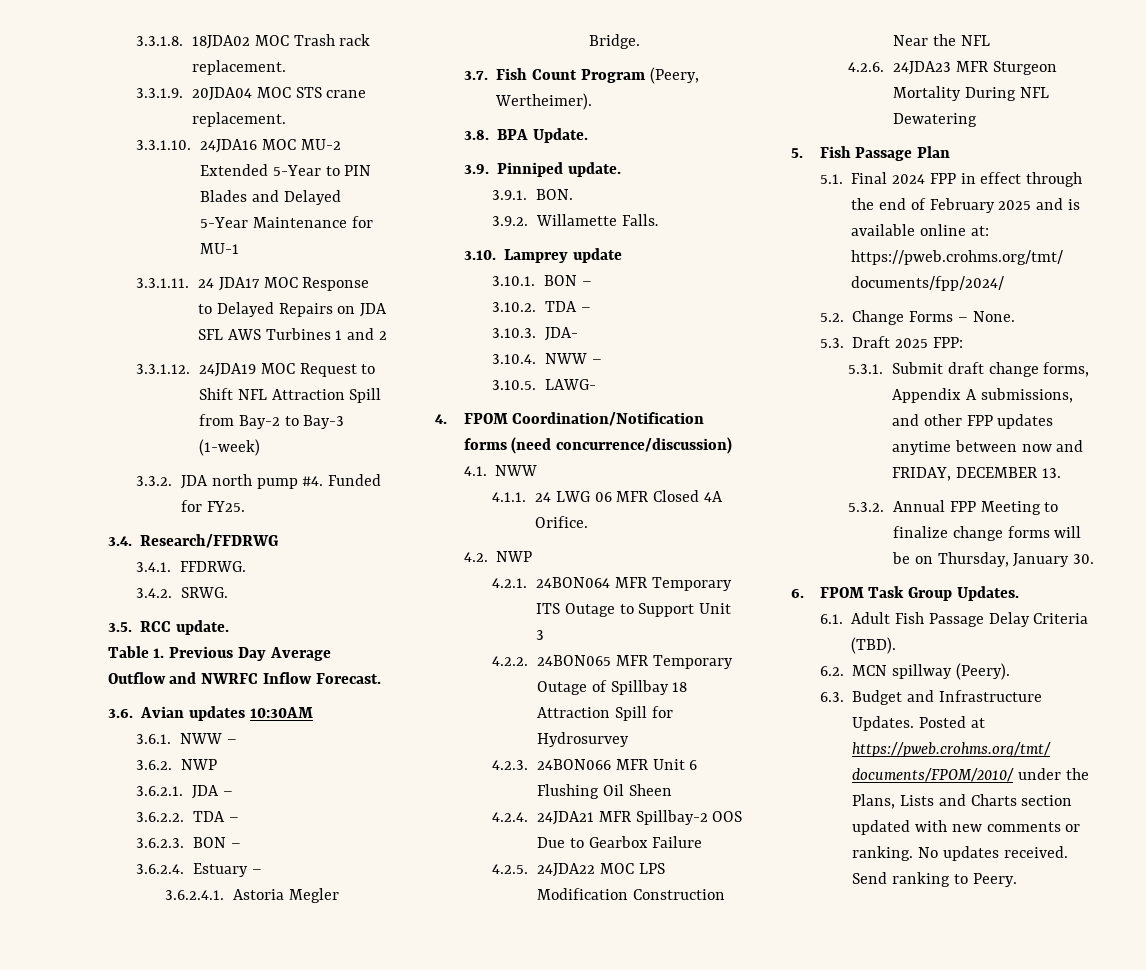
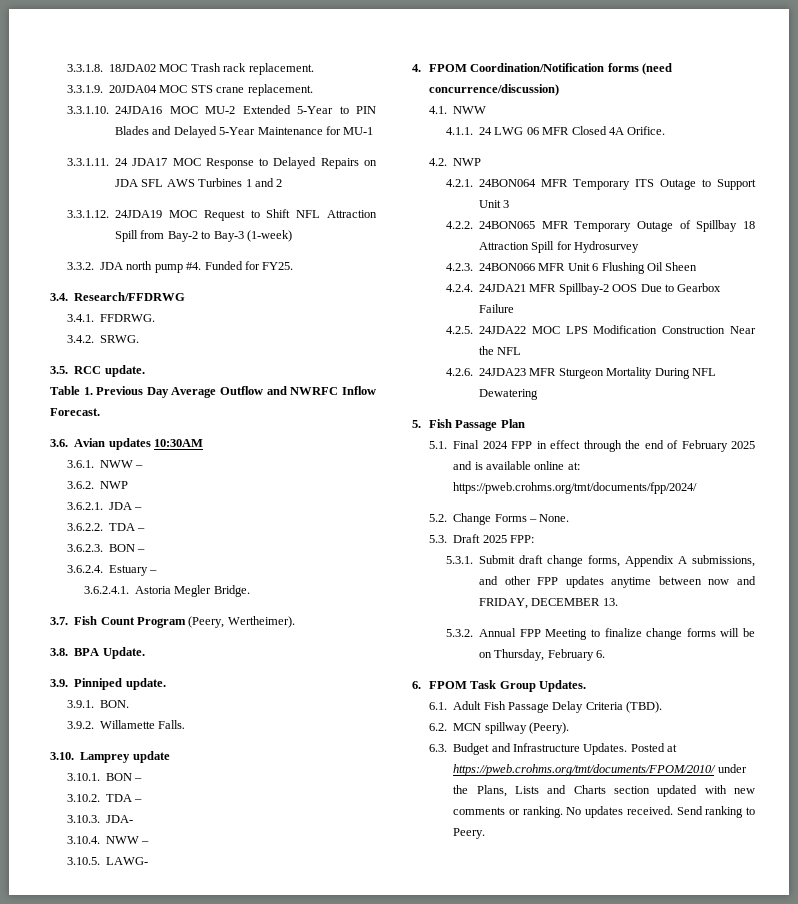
- 5.3.2. Annual FPP Meeting to finalize change forms will be on Thursday, January 30.
+ 5.3.2. Annual FPP Meeting to finalize change forms will be on Thursday, February 6.

